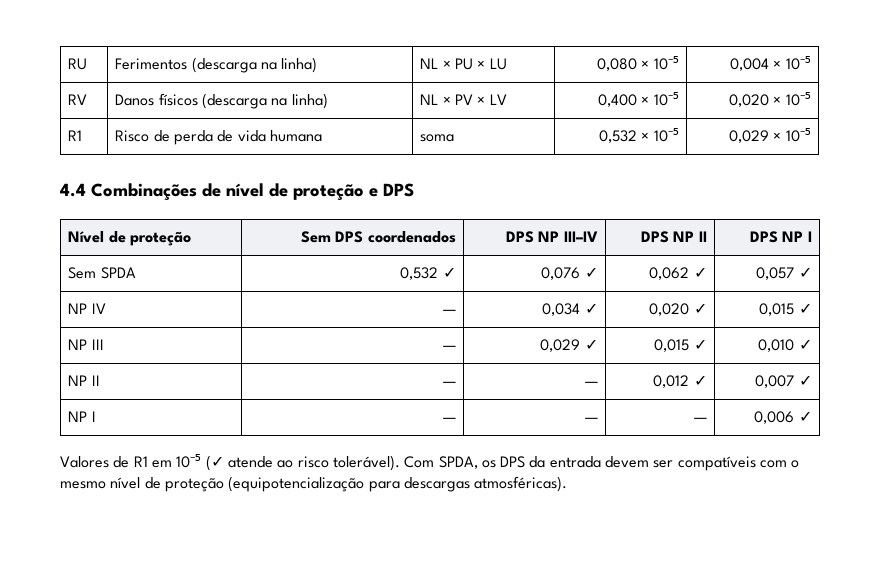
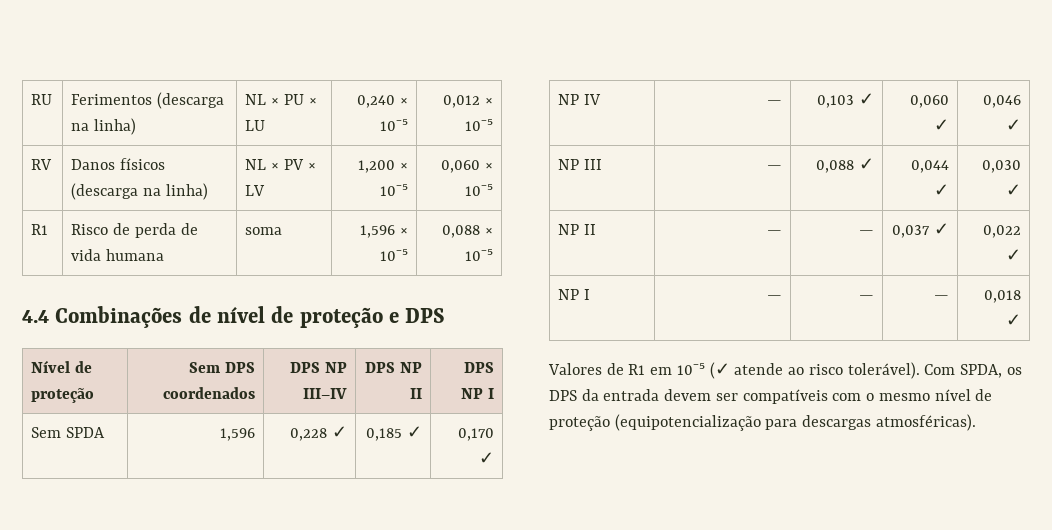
- RU | Ferimentos (descarga na linha) | NL × PU × LU | 0,080 × 10⁻⁵ | 0,004 × 10⁻⁵
+ RU | Ferimentos (descarga na linha) | NL × PU × LU | 0,240 × 10⁻⁵ | 0,012 × 10⁻⁵
- RV | Danos físicos (descarga na linha) | NL × PV × LV | 0,400 × 10⁻⁵ | 0,020 × 10⁻⁵
+ RV | Danos físicos (descarga na linha) | NL × PV × LV | 1,200 × 10⁻⁵ | 0,060 × 10⁻⁵
- R1 | Risco de perda de vida humana | soma | 0,532 × 10⁻⁵ | 0,029 × 10⁻⁵
+ R1 | Risco de perda de vida humana | soma | 1,596 × 10⁻⁵ | 0,088 × 10⁻⁵
- Sem SPDA | 0,532 ✓ | 0,076 ✓ | 0,062 ✓ | 0,057 ✓
+ Sem SPDA | 1,596 | 0,228 ✓ | 0,185 ✓ | 0,170 ✓
- NP IV | — | 0,034 ✓ | 0,020 ✓ | 0,015 ✓
+ NP IV | — | 0,103 ✓ | 0,060 ✓ | 0,046 ✓
- NP III | — | 0,029 ✓ | 0,015 ✓ | 0,010 ✓
+ NP III | — | 0,088 ✓ | 0,044 ✓ | 0,030 ✓
- NP II | — | — | 0,012 ✓ | 0,007 ✓
+ NP II | — | — | 0,037 ✓ | 0,022 ✓
- NP I | — | — | — | 0,006 ✓
+ NP I | — | — | — | 0,018 ✓

